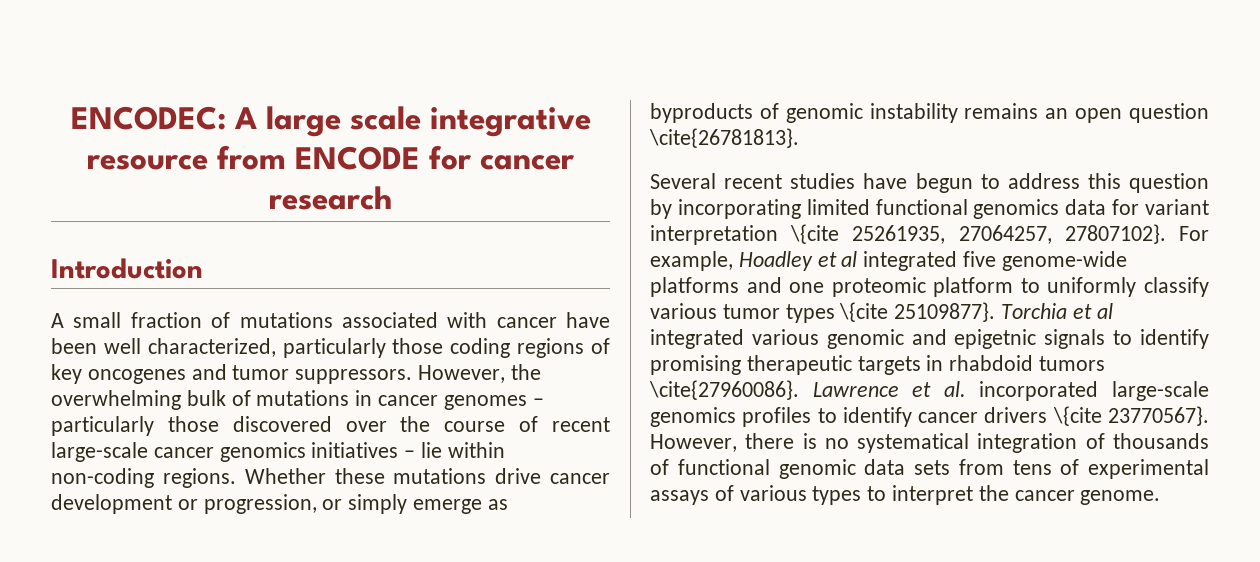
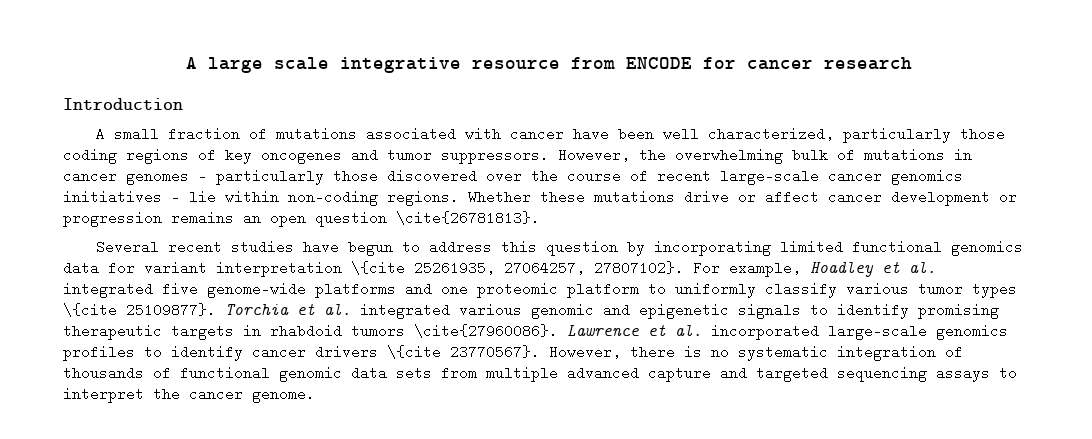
- ENCODEC: A large scale integrative resource from ENCODE for cancer research
+ A large scale integrative resource from ENCODE for cancer research
- Whether these mutations drive cancer development or progression, or simply emerge as byproducts of genomic instability remains an open question \cite{26781813}.
+ Whether these mutations drive or affect cancer development or progression remains an open question \cite{26781813}.
- For example, Hoadley et al integrated five genome-wide platforms and one proteomic platform to uniformly classify various tumor types \{cite 25109877}.
+ For example, Hoadley et al. integrated five genome-wide platforms and one proteomic platform to uniformly classify various tumor types \{cite 25109877}.
- Torchia et al integrated various genomic and epigetnic signals to identify promising therapeutic targets in rhabdoid tumors \cite{27960086}.
+ Torchia et al. integrated various genomic and epigenetic signals to identify promising therapeutic targets in rhabdoid tumors \cite{27960086}.
- However, there is no systematical integration of thousands of functional genomic data sets from tens of experimental assays of various types to interpret the cancer genome.
+ However, there is no systematic integration of thousands of functional genomic data sets from multiple advanced capture and targeted sequencing assays to interpret the cancer genome.

